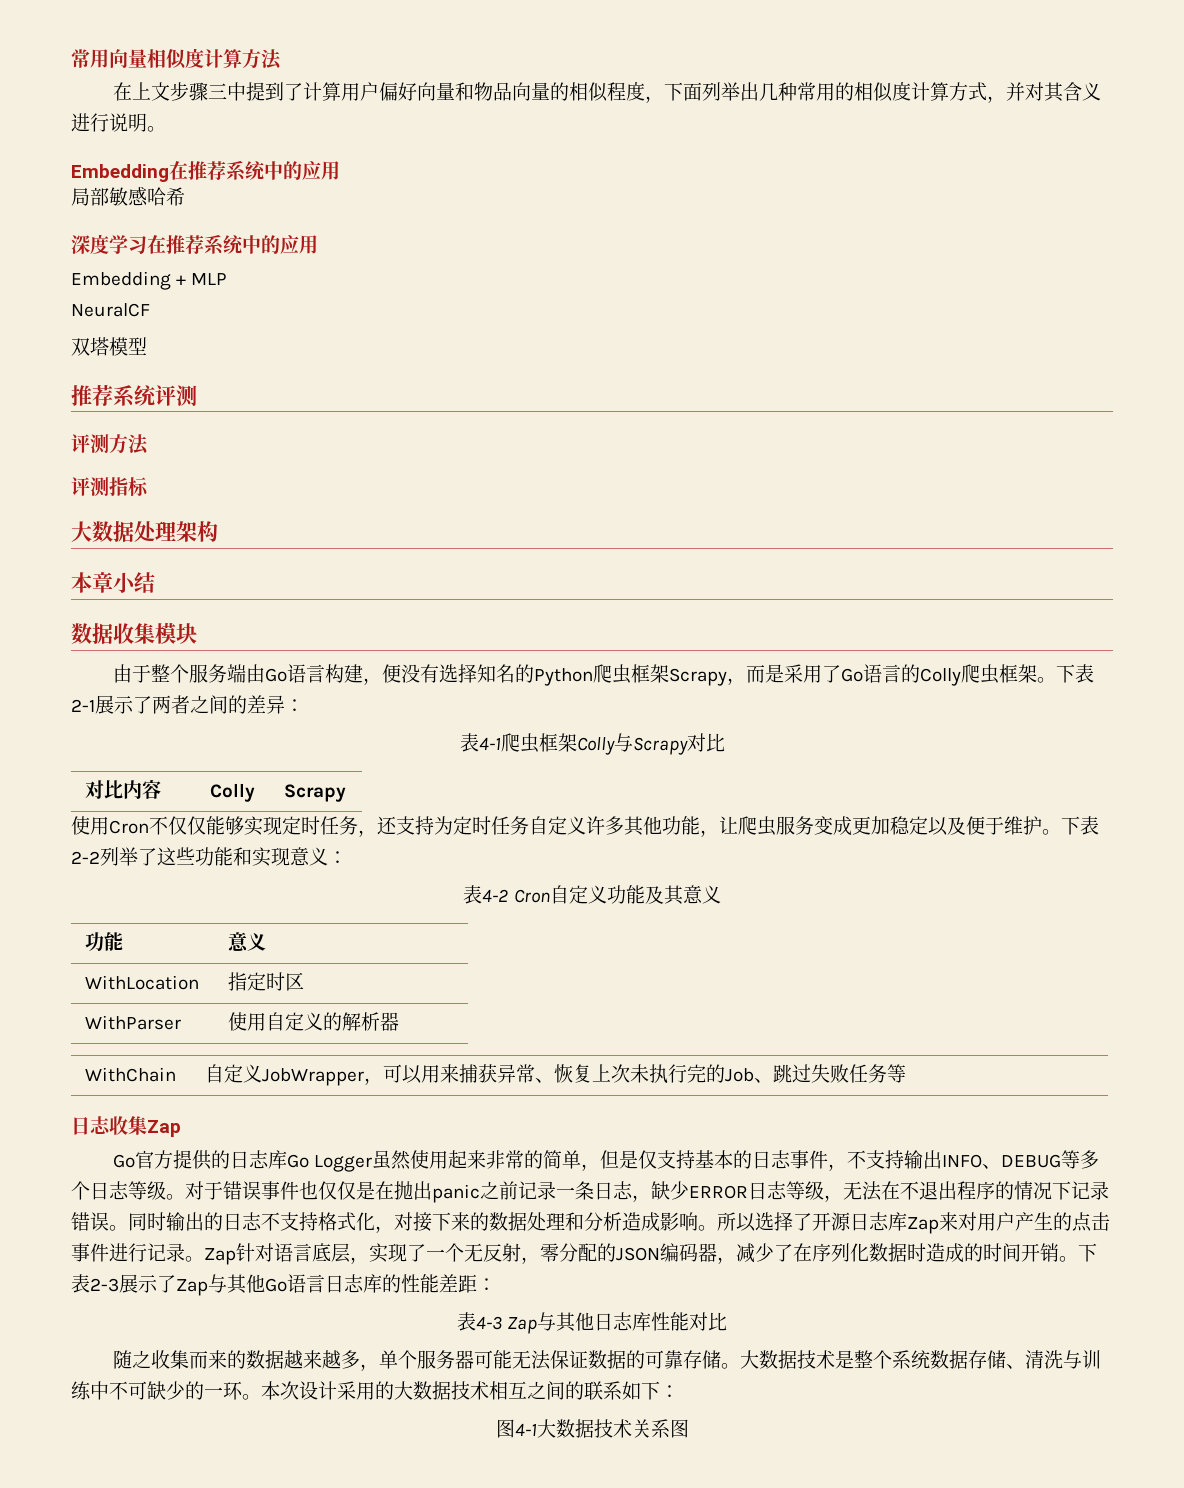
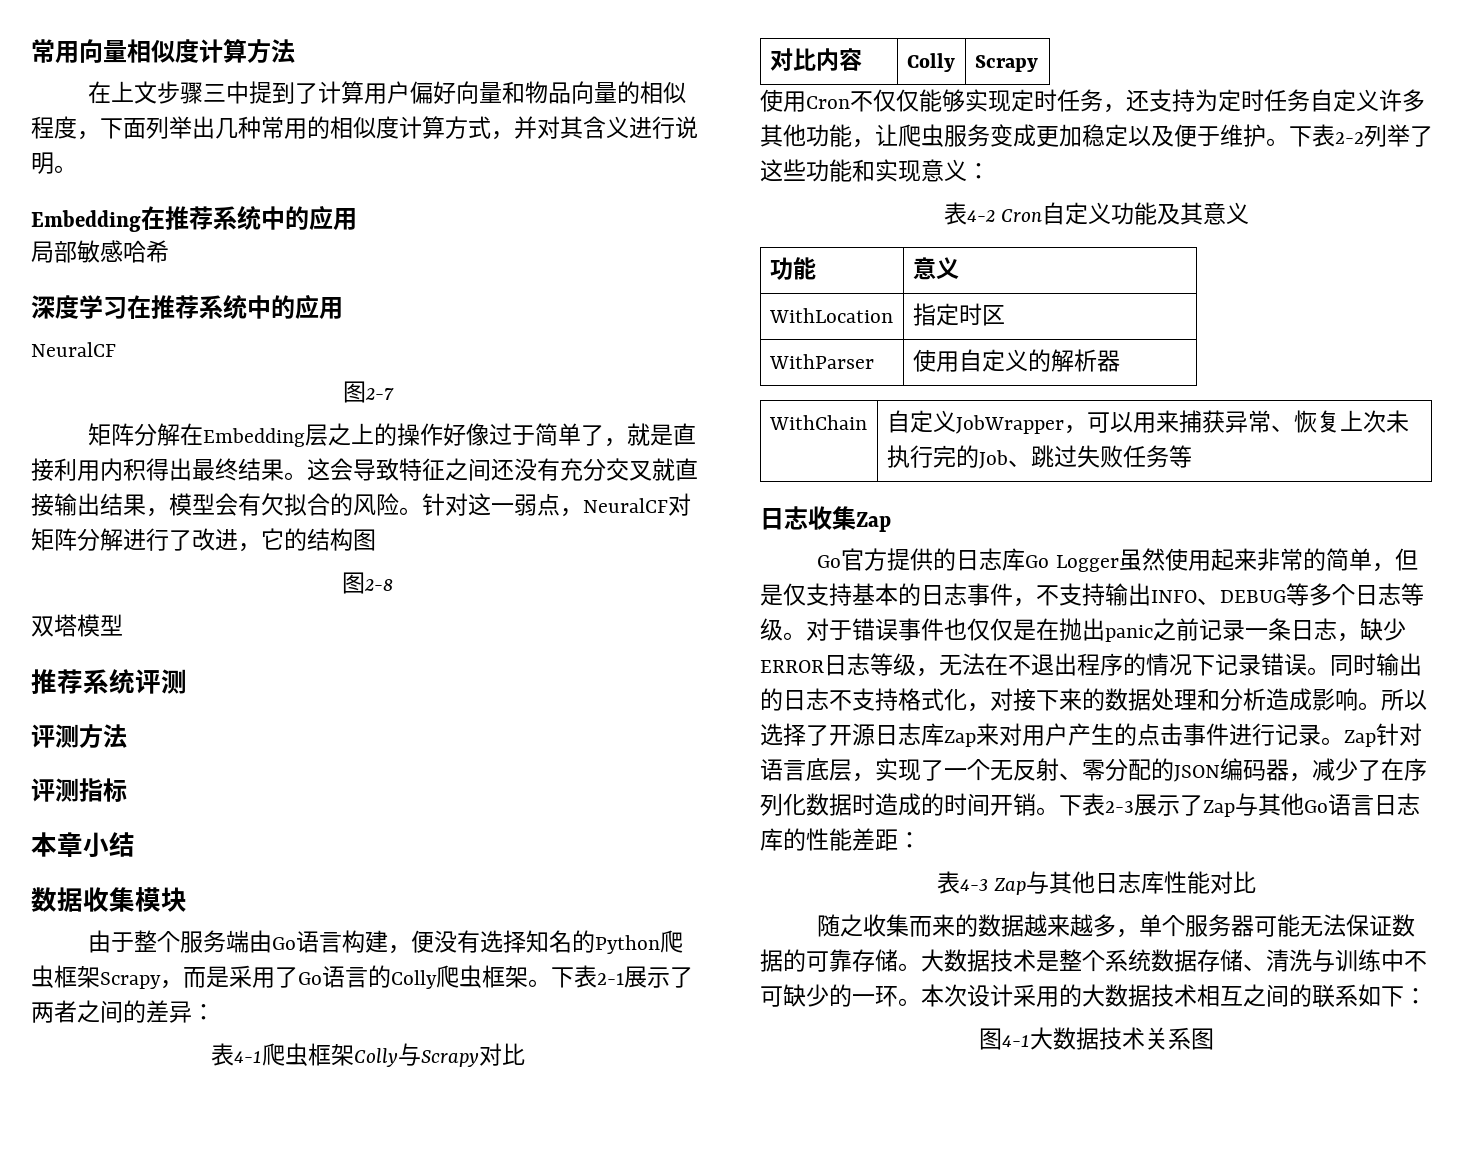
  深度学习在推荐系统中的应用
- Embedding + MLP
  NeuralCF
+ 图2-7
+ 矩阵分解在Embedding层之上的操作好像过于简单了，就是直接利用内积得出最终结果。这会导致特征之间还没有充分交叉就直接输出结果，模型会有欠拟合的风险。针对这一弱点，NeuralCF对矩阵分解进行了改进，它的结构图
+ 图2-8
- 大数据处理架构
- Zap针对语言底层，实现了一个无反射，零分配的JSON编码器，减少了在序列化数据时造成的时间开销。
+ Zap针对语言底层，实现了一个无反射、零分配的JSON编码器，减少了在序列化数据时造成的时间开销。

